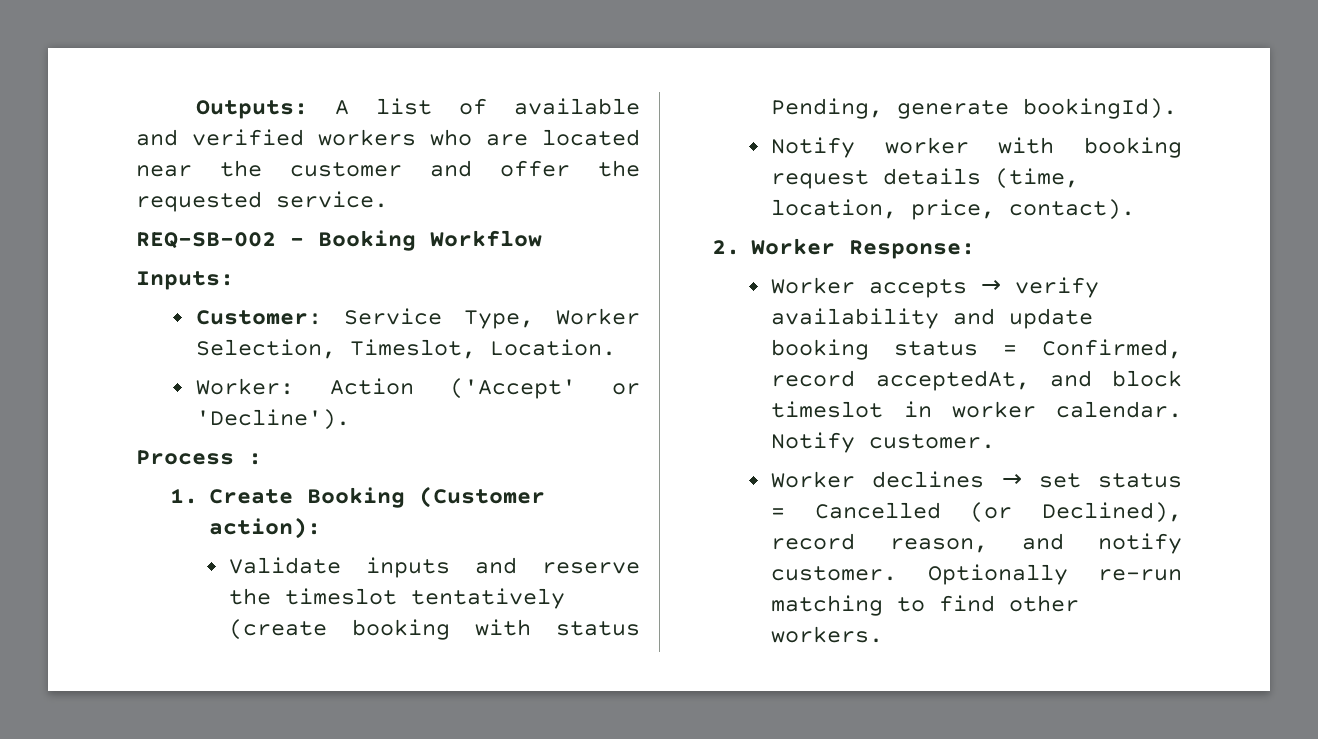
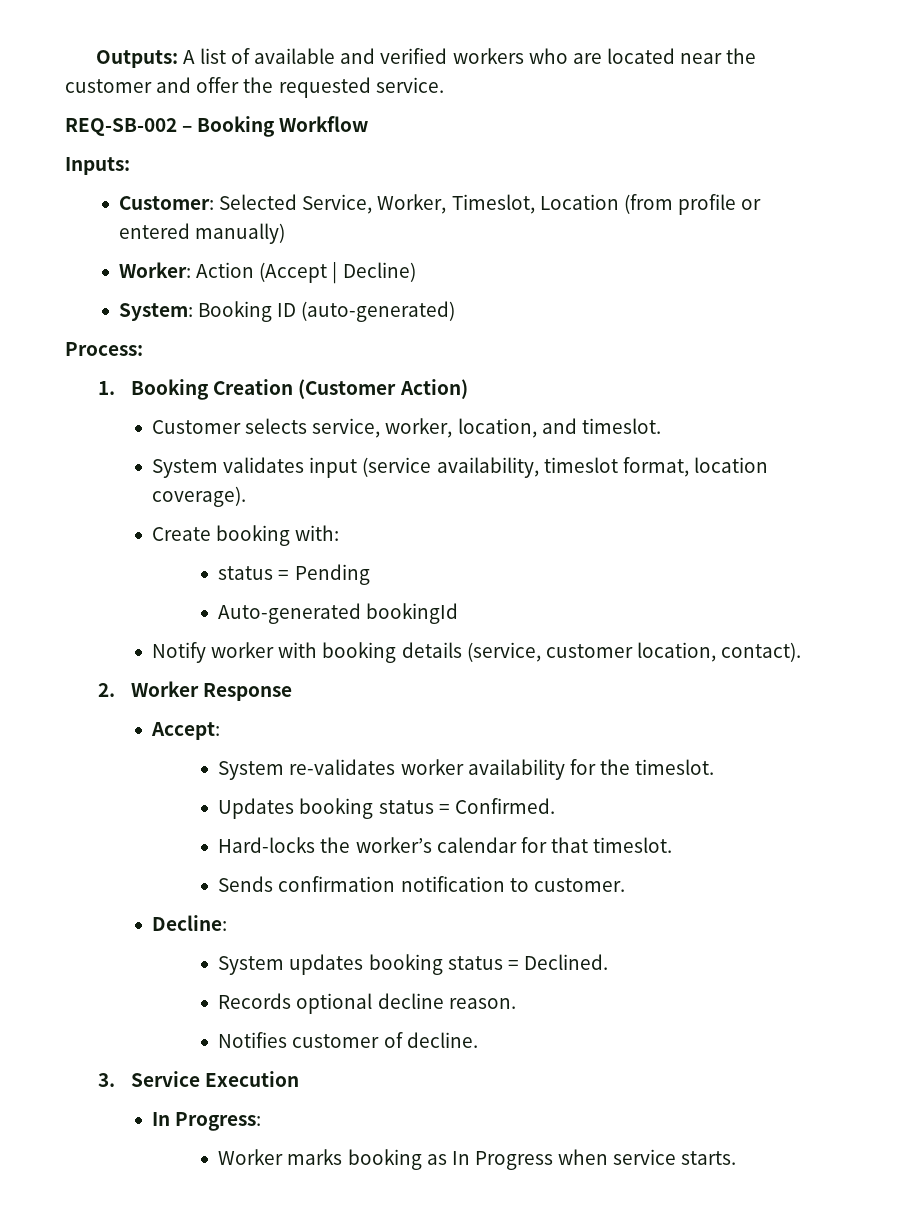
- Customer: Service Type, Worker Selection, Timeslot, Location.
- Worker: Action ('Accept' or 'Decline').
- Process :
- 1. Create Booking (Customer action):
- Validate inputs and reserve the timeslot tentatively (create booking with status Pending, generate bookingId).
- Notify worker with booking request details (time, location, price, contact).
- 2. Worker Response:
- Worker accepts → verify availability and update booking status = Confirmed, record acceptedAt, and block timeslot in worker calendar. Notify customer.
- Worker declines → set status = Cancelled (or Declined), record reason, and notify customer. Optionally re-run matching to find other workers.
+ Customer: Selected Service, Worker, Timeslot, Location (from profile or entered manually)
+ Worker: Action (Accept | Decline)
+ System: Booking ID (auto-generated)
+ Process:
+ 1. Booking Creation (Customer Action)
+ Customer selects service, worker, location, and timeslot.
+ System validates input (service availability, timeslot format, location coverage).
+ Create booking with:
+ status = Pending
+ Auto-generated bookingId
+ Notify worker with booking details (service, customer location, contact).
+ 2. Worker Response
+ Accept:
+ System re-validates worker availability for the timeslot.
+ Updates booking status = Confirmed.
+ Hard-locks the worker’s calendar for that timeslot.
+ Sends confirmation notification to customer.
+ Decline:
+ System updates booking status = Declined.
+ Records optional decline reason.
+ Notifies customer of decline.
+ 3. Service Execution
+ In Progress:
+ Worker marks booking as In Progress when service starts.

